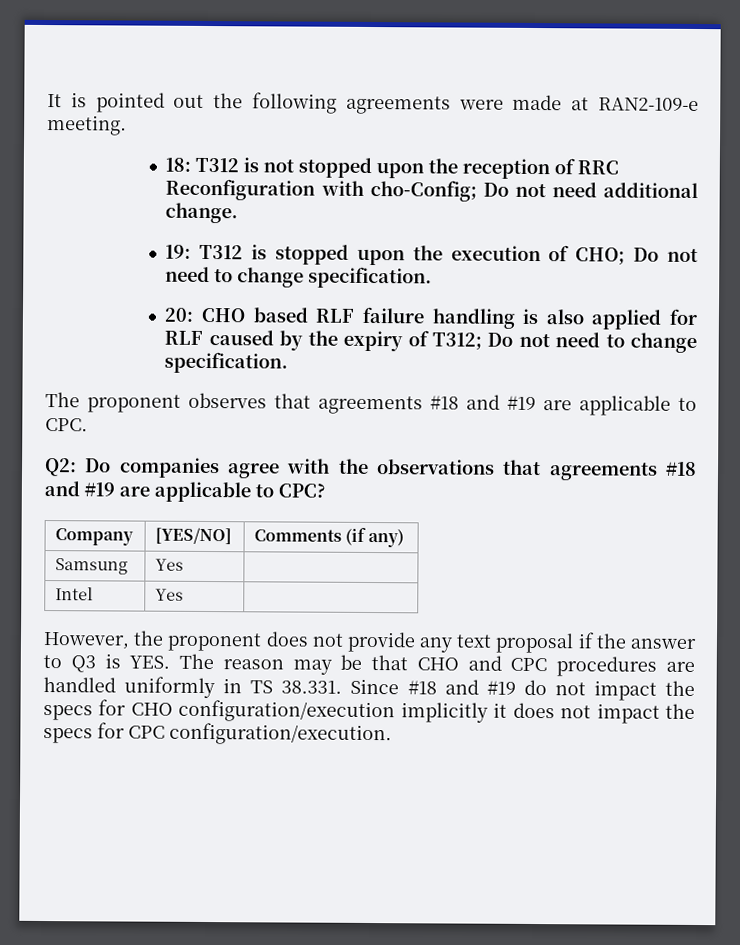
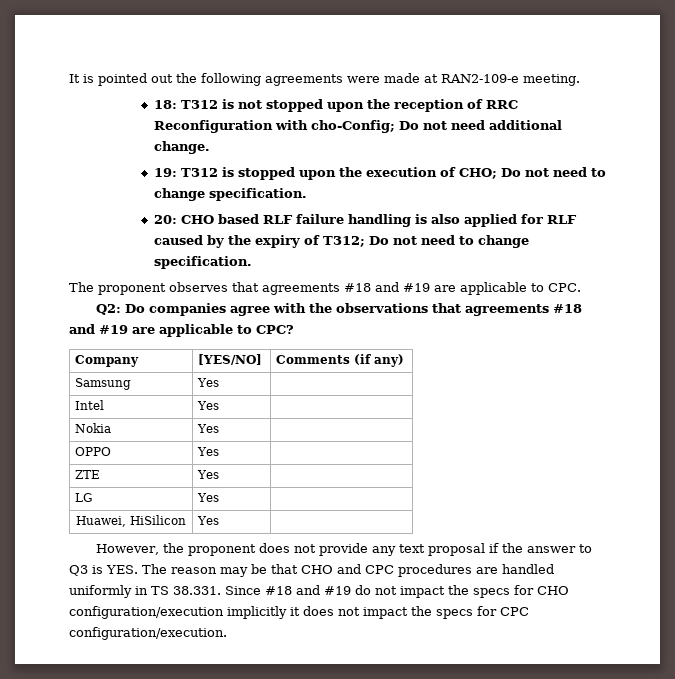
+ Nokia | Yes |
+ OPPO | Yes |
+ ZTE | Yes |
+ LG | Yes |
+ Huawei, HiSilicon | Yes |

